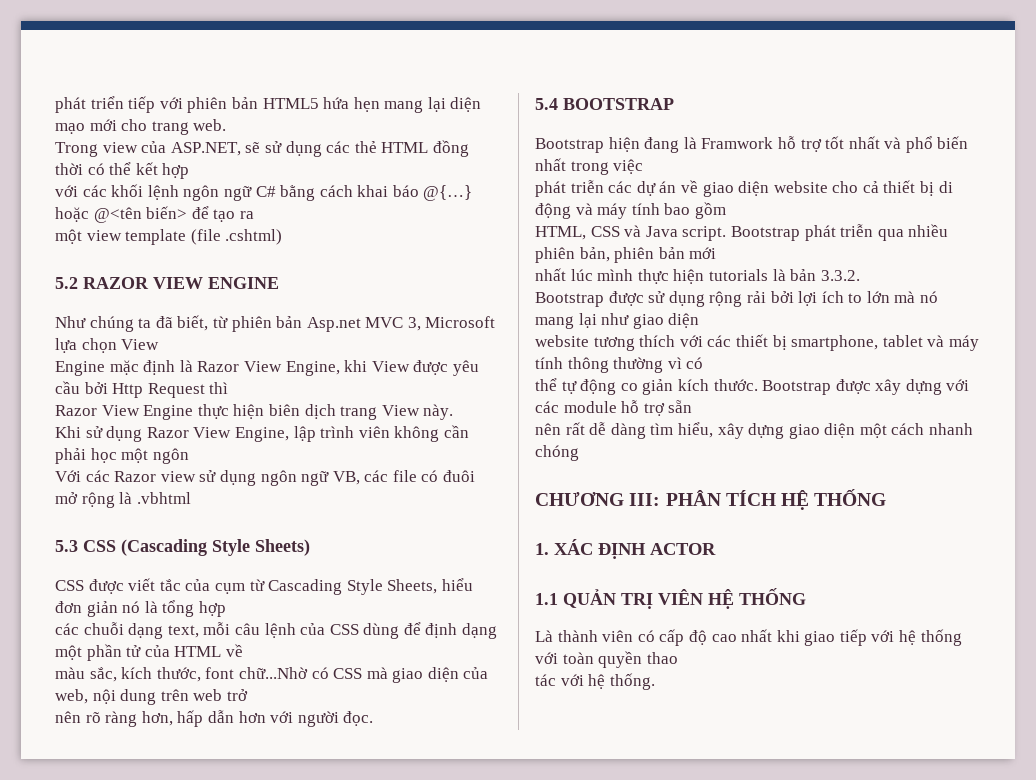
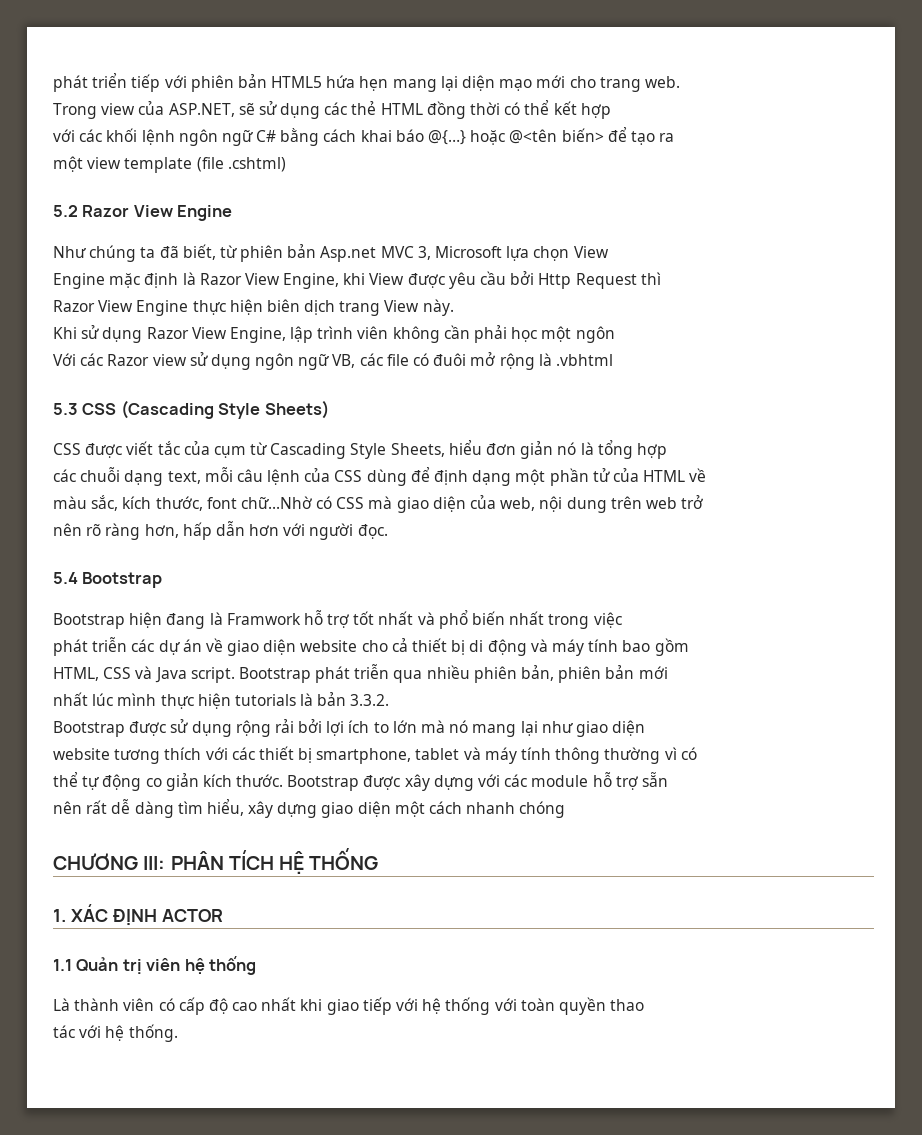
- 5.2 RAZOR VIEW ENGINE
+ 5.2 Razor View Engine
- 5.4 BOOTSTRAP
+ 5.4 Bootstrap
- 1.1 QUẢN TRỊ VIÊN HỆ THỐNG
+ 1.1 Quản trị viên hệ thống

